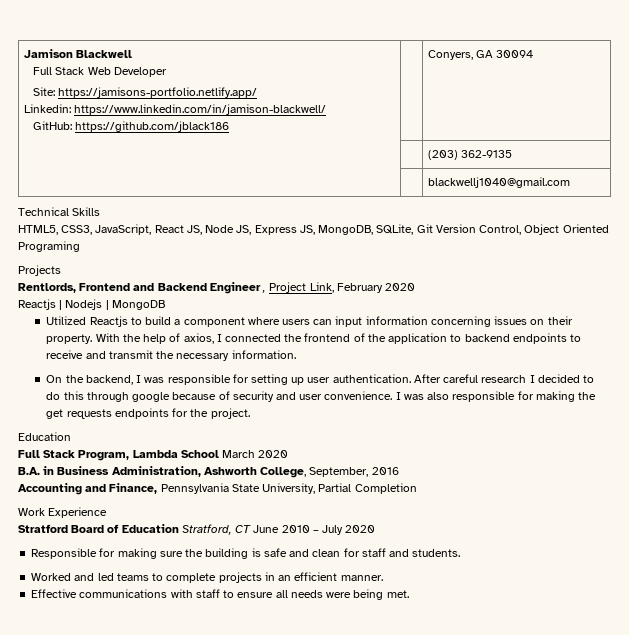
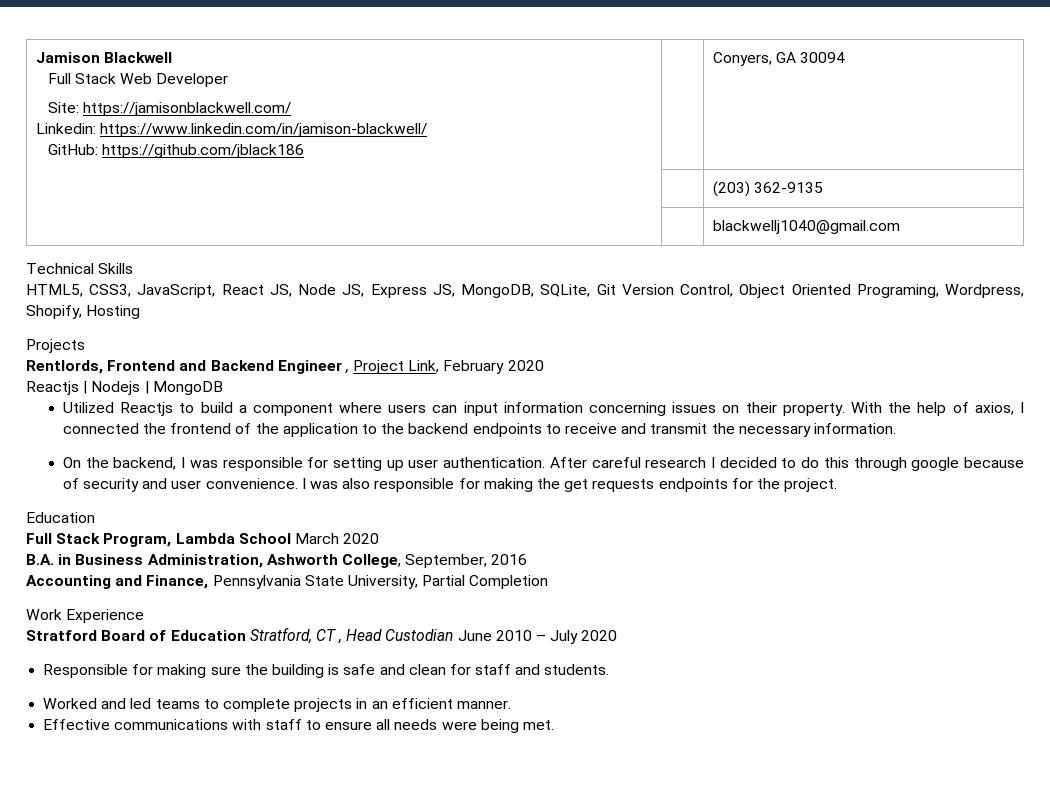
  Jamison Blackwell
  Full Stack Web Developer
- Site: https://jamisons-portfolio.netlify.app/
+ Site: https://jamisonblackwell.com/
- HTML5, CSS3, JavaScript, React JS, Node JS, Express JS, MongoDB, SQLite, Git Version Control, Object Oriented Programing
+ HTML5, CSS3, JavaScript, React JS, Node JS, Express JS, MongoDB, SQLite, Git Version Control, Object Oriented Programing, Wordpress, Shopify, Hosting
- With the help of axios, I connected the frontend of the application to backend endpoints to receive and transmit the necessary information.
+ With the help of axios, I connected the frontend of the application to the backend endpoints to receive and transmit the necessary information.
- Stratford Board of Education Stratford, CT June 2010 – July 2020
+ Stratford Board of Education Stratford, CT , Head Custodian June 2010 – July 2020

